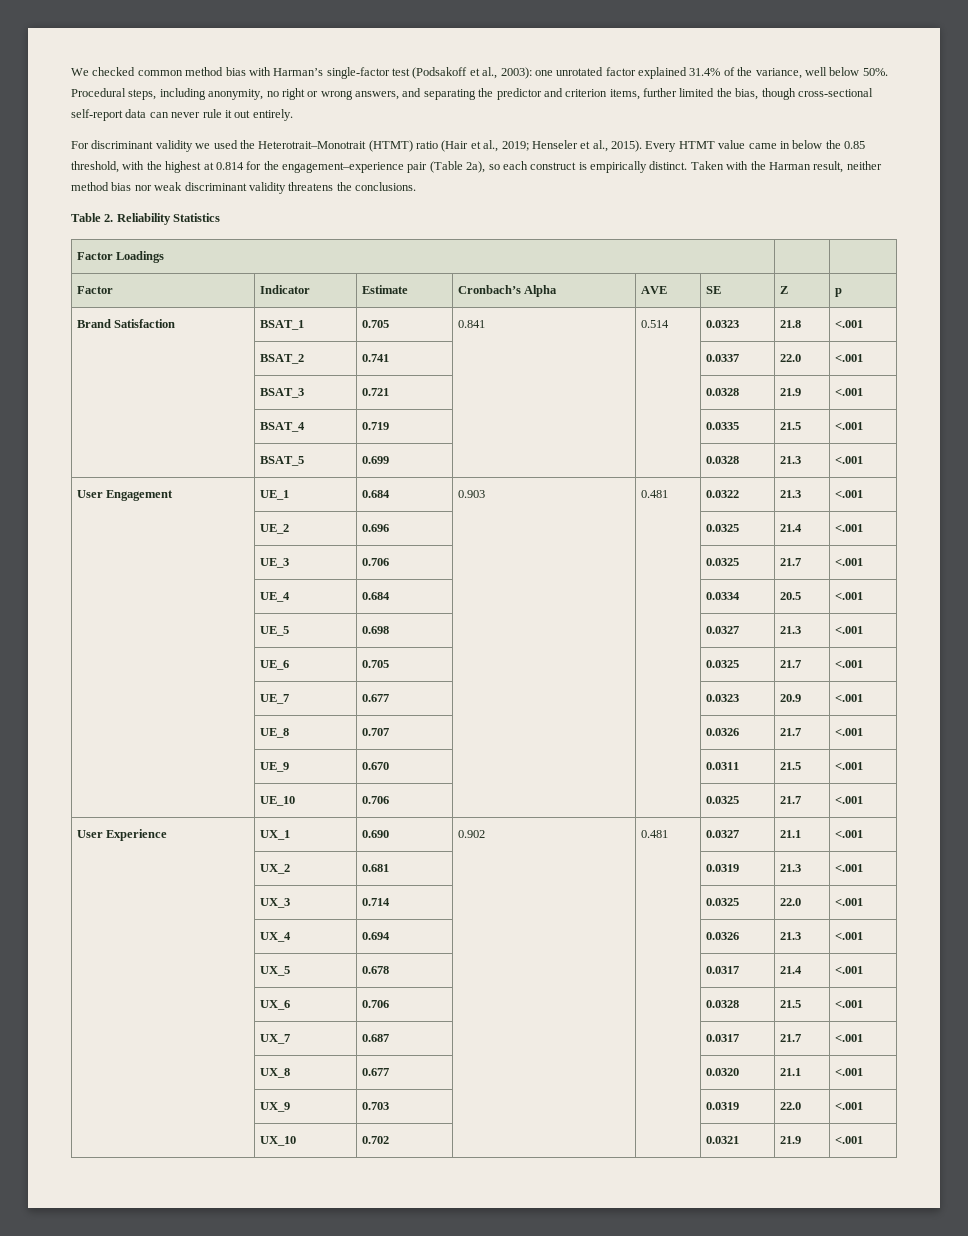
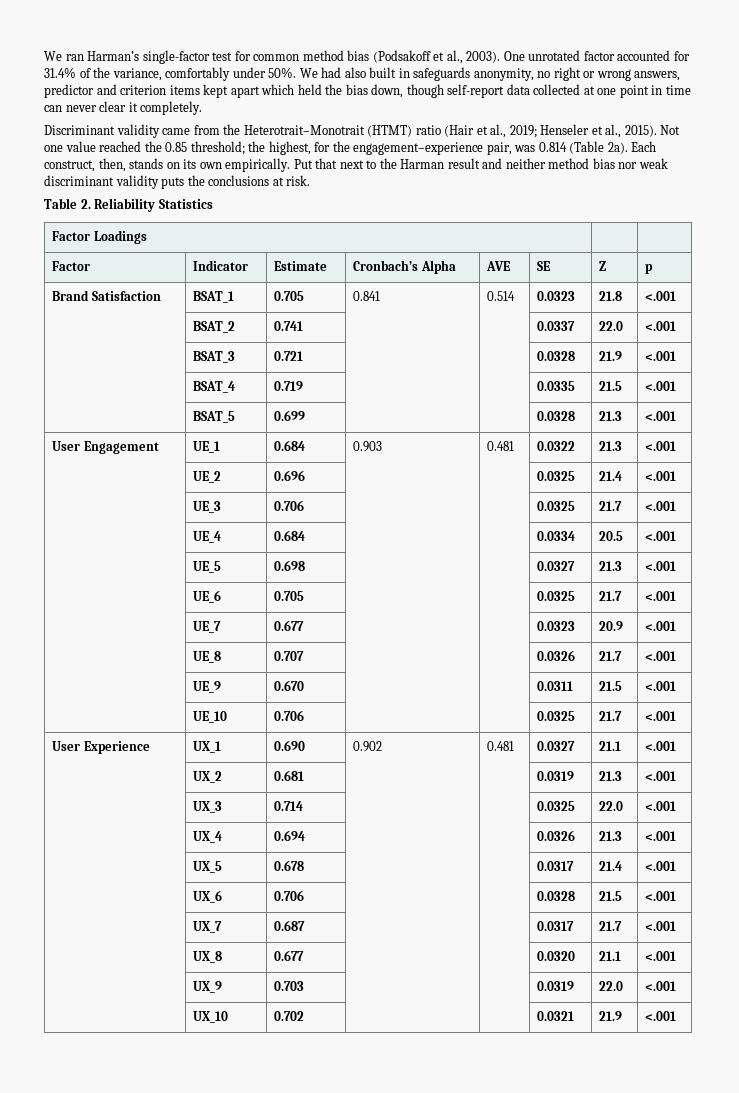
- We checked common method bias with Harman’s single-factor test (Podsakoff et al., 2003): one unrotated factor explained 31.4% of the variance, well below 50%. Procedural steps, including anonymity, no right or wrong answers, and separating the predictor and criterion items, further limited the bias, though cross-sectional self-report data can never rule it out entirely.
- For discriminant validity we used the Heterotrait–Monotrait (HTMT) ratio (Hair et al., 2019; Henseler et al., 2015).
+ We ran Harman’s single-factor test for common method bias (Podsakoff et al., 2003). One unrotated factor accounted for 31.4% of the variance, comfortably under 50%. We had also built in safeguards anonymity, no right or wrong answers, predictor and criterion items kept apart which held the bias down, though self-report data collected at one point in time can never clear it completely.
+ Discriminant validity came from the Heterotrait–Monotrait (HTMT) ratio (Hair et al., 2019; Henseler et al., 2015).
- Every HTMT value came in below the 0.85 threshold, with the highest at 0.814 for the engagement–experience pair (Table 2a), so each construct is empirically distinct. Taken with the Harman result, neither method bias nor weak discriminant validity threatens the conclusions.
+ Not one value reached the 0.85 threshold; the highest, for the engagement–experience pair, was 0.814 (Table 2a). Each construct, then, stands on its own empirically. Put that next to the Harman result and neither method bias nor weak discriminant validity puts the conclusions at risk.

